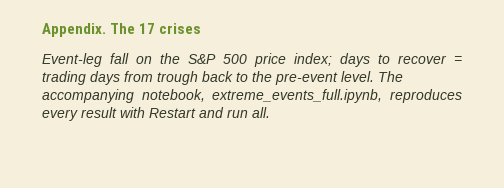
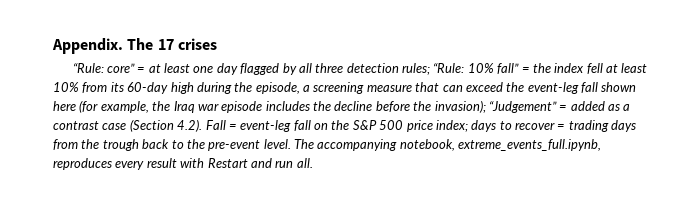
- Event-leg fall on the S&P 500 price index; days to recover = trading days from trough back to the pre-event level.
+ “Rule: core” = at least one day flagged by all three detection rules; “Rule: 10% fall” = the index fell at least 10% from its 60-day high during the episode, a screening measure that can exceed the event-leg fall shown here (for example, the Iraq war episode includes the decline before the invasion); “Judgement” = added as a contrast case (Section 4.2). Fall = event-leg fall on the S&P 500 price index; days to recover = trading days from the trough back to the pre-event level.

